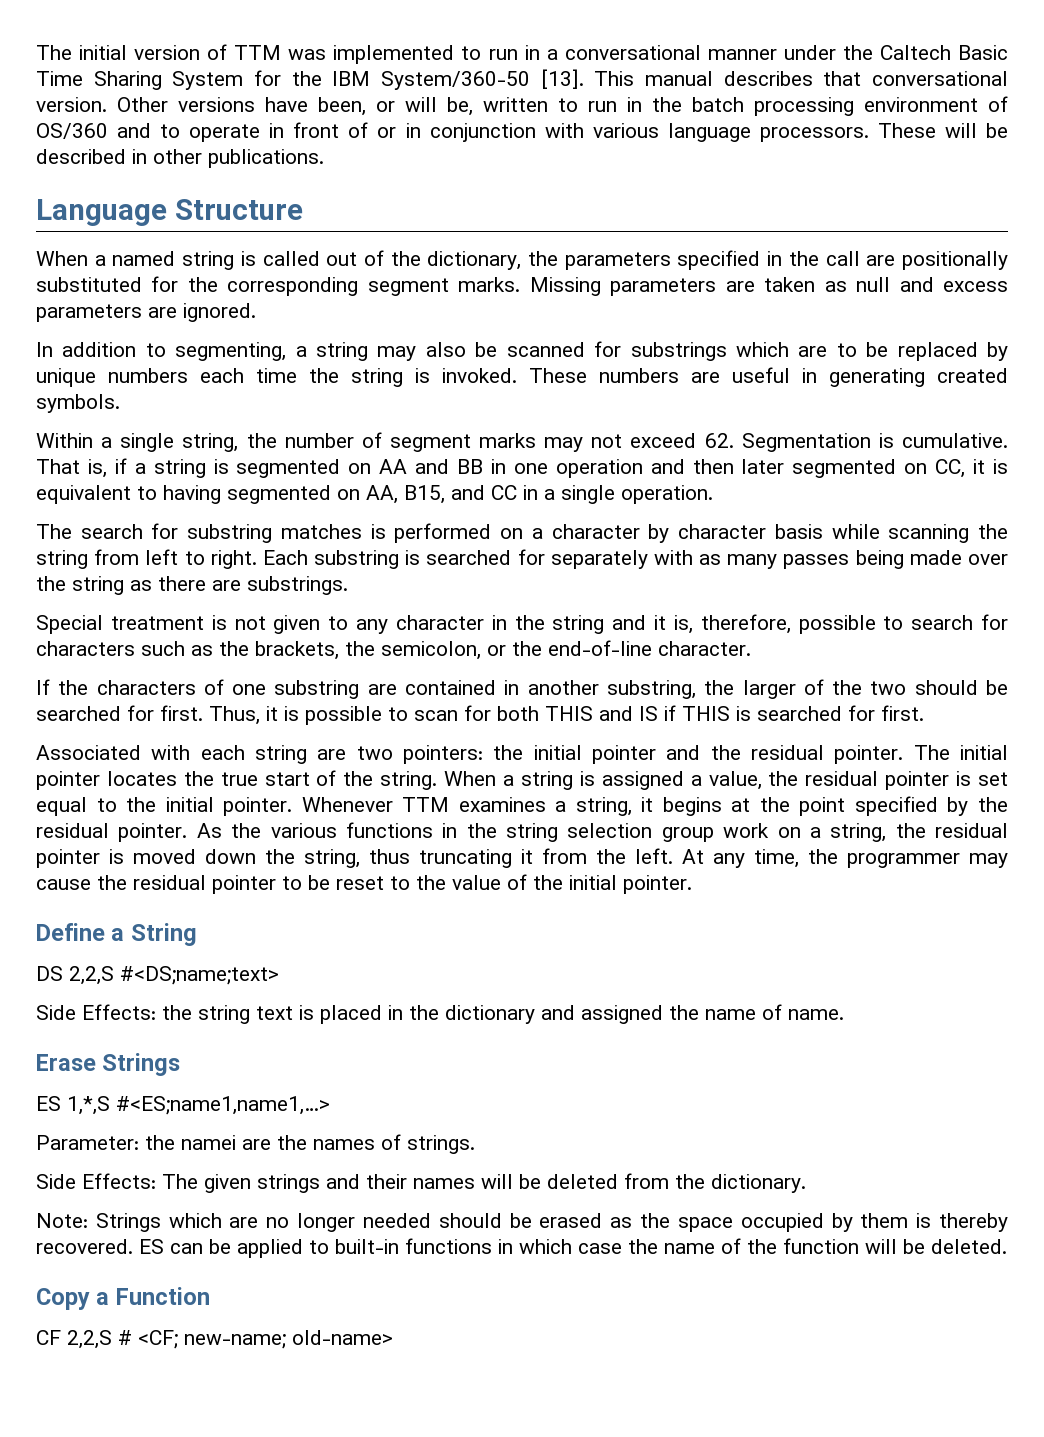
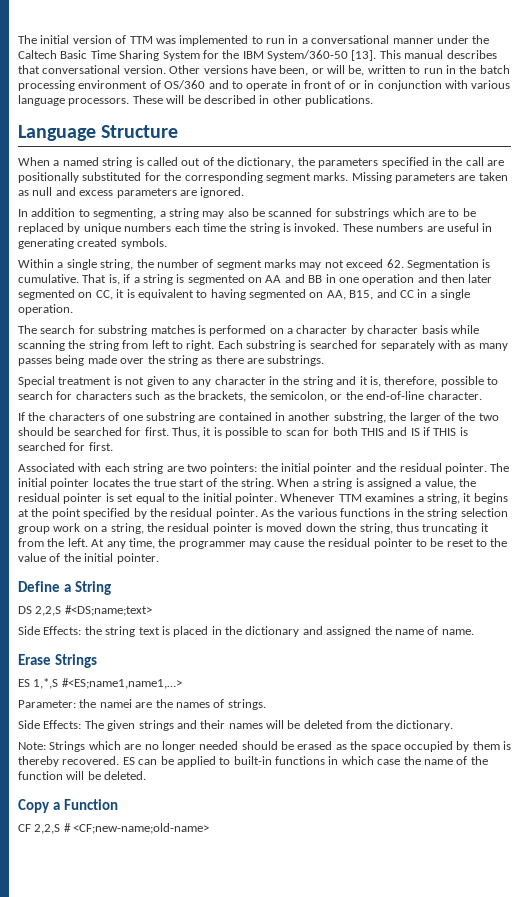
- CF 2,2,S # <CF; new-name; old-name>
+ CF 2,2,S # <CF;new-name;old-name>

